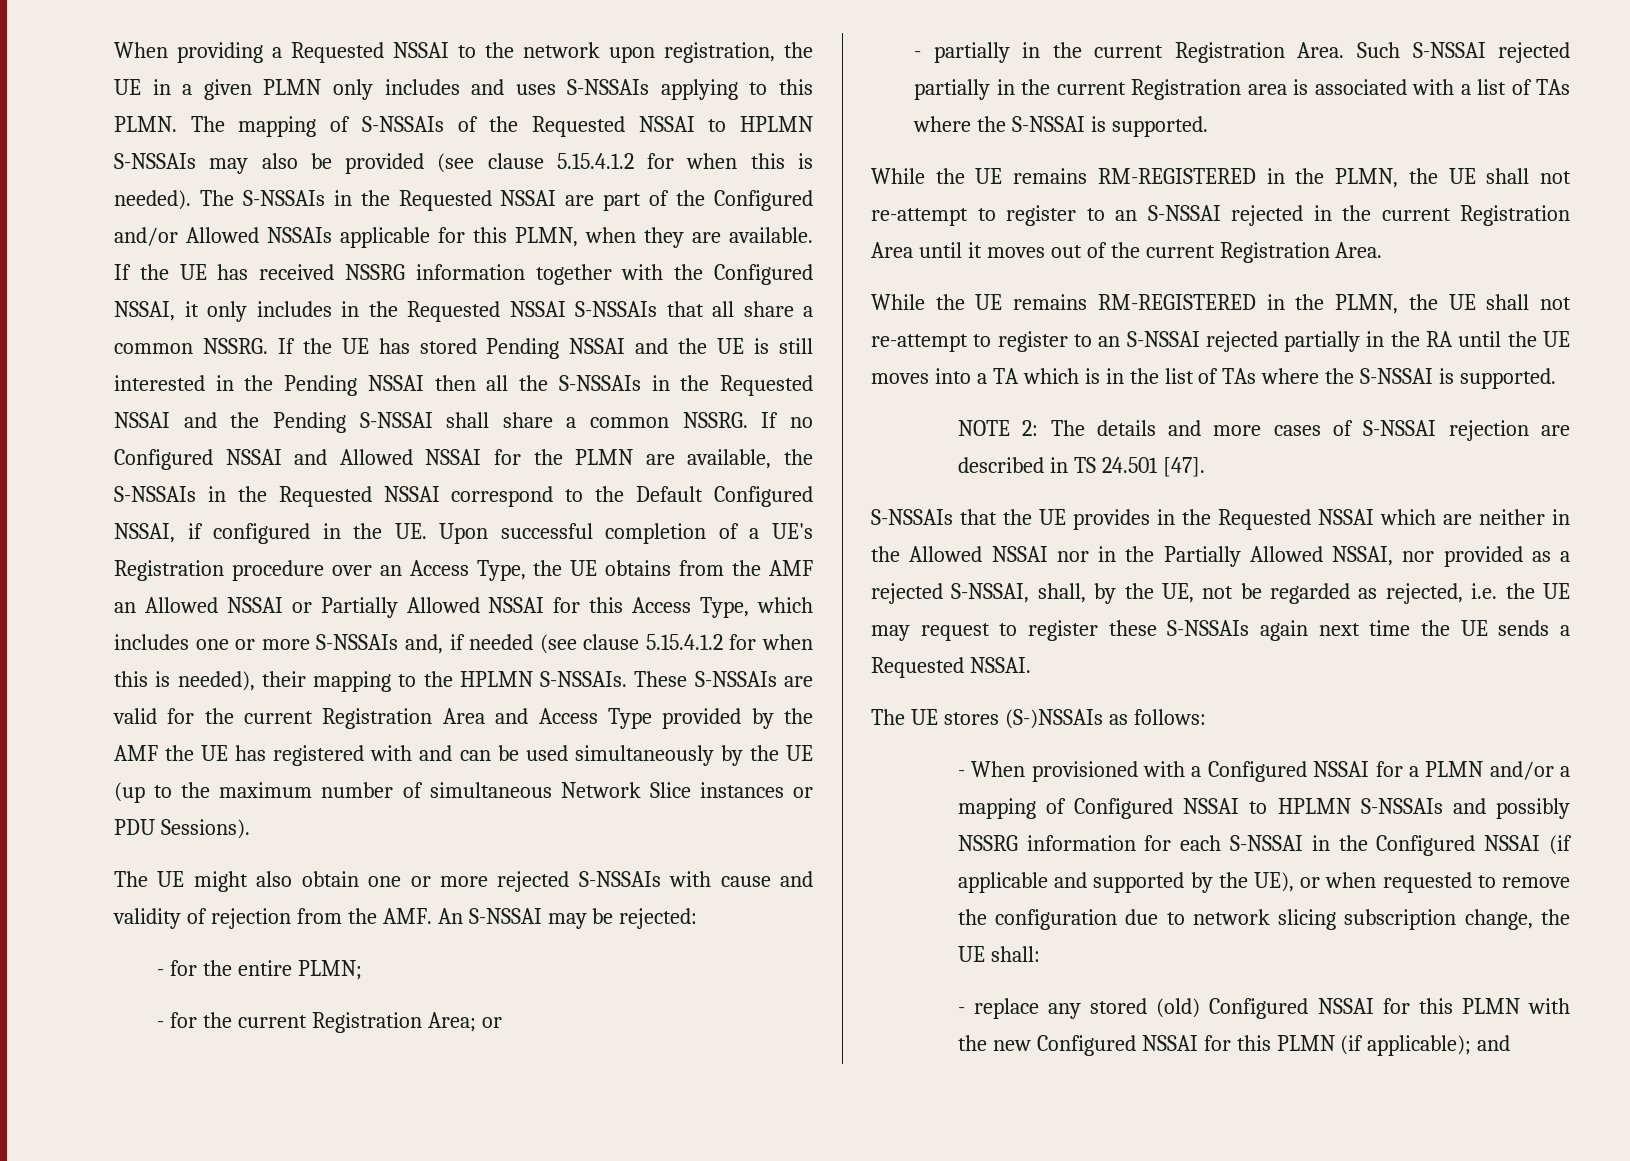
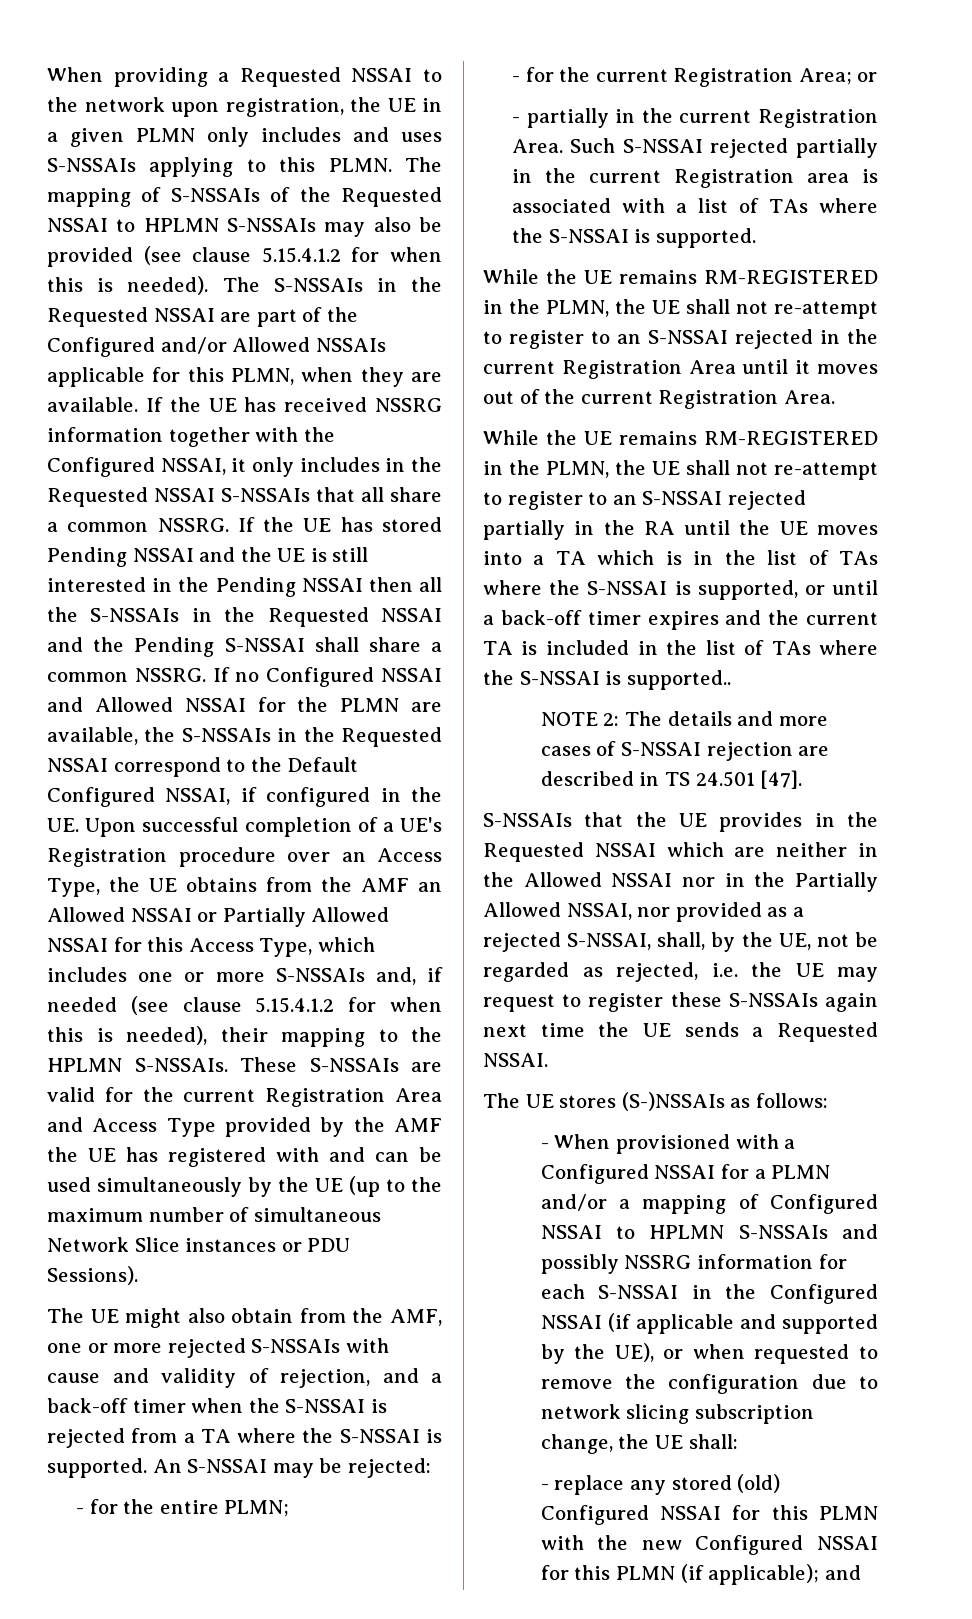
- The UE might also obtain one or more rejected S-NSSAIs with cause and validity of rejection from the AMF. An S-NSSAI may be rejected:
+ The UE might also obtain from the AMF, one or more rejected S-NSSAIs with cause and validity of rejection, and a back-off timer when the S-NSSAI is rejected from a TA where the S-NSSAI is supported. An S-NSSAI may be rejected:
- While the UE remains RM-REGISTERED in the PLMN, the UE shall not re-attempt to register to an S-NSSAI rejected partially in the RA until the UE moves into a TA which is in the list of TAs where the S-NSSAI is supported.
+ While the UE remains RM-REGISTERED in the PLMN, the UE shall not re-attempt to register to an S-NSSAI rejected partially in the RA until the UE moves into a TA which is in the list of TAs where the S-NSSAI is supported, or until a back-off timer expires and the current TA is included in the list of TAs where the S-NSSAI is supported..

